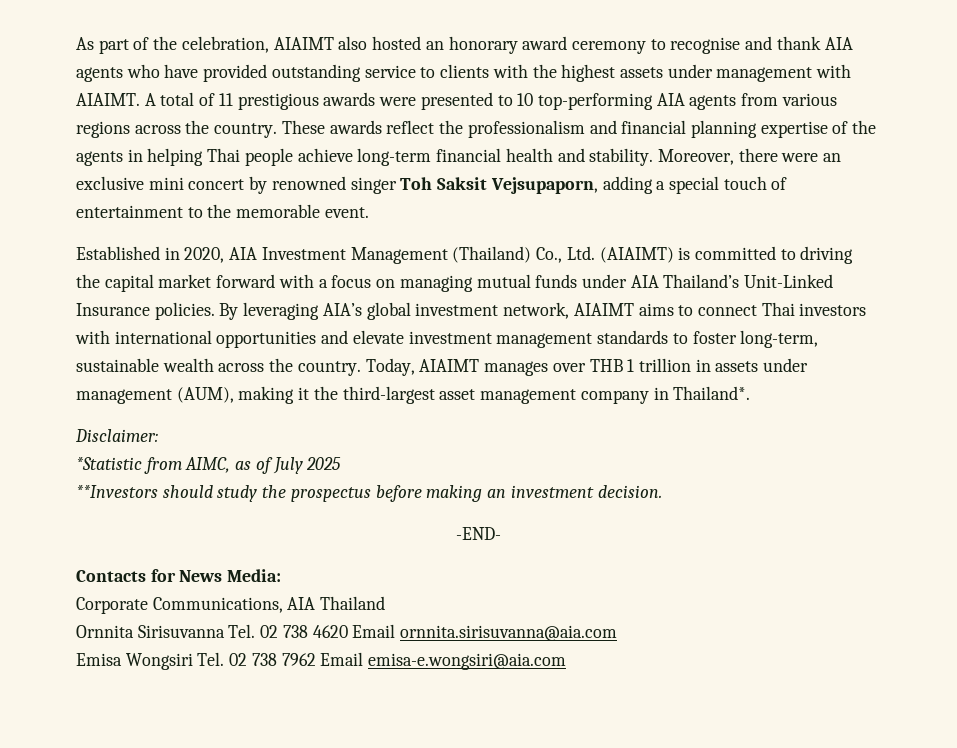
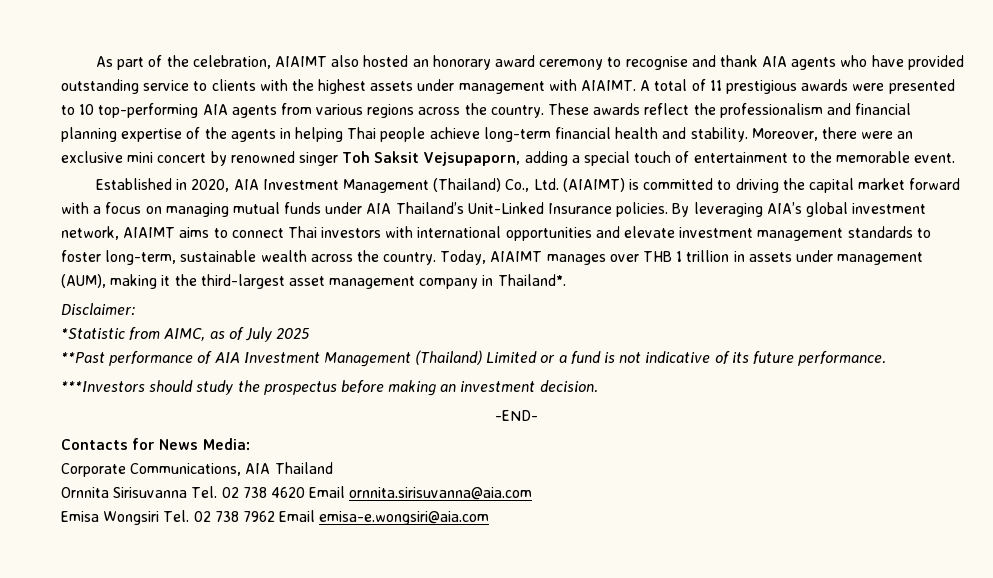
- **Investors should study the prospectus before making an investment decision.
+ **Past performance of AIA Investment Management (Thailand) Limited or a fund is not indicative of its future performance.
+ ***Investors should study the prospectus before making an investment decision.

